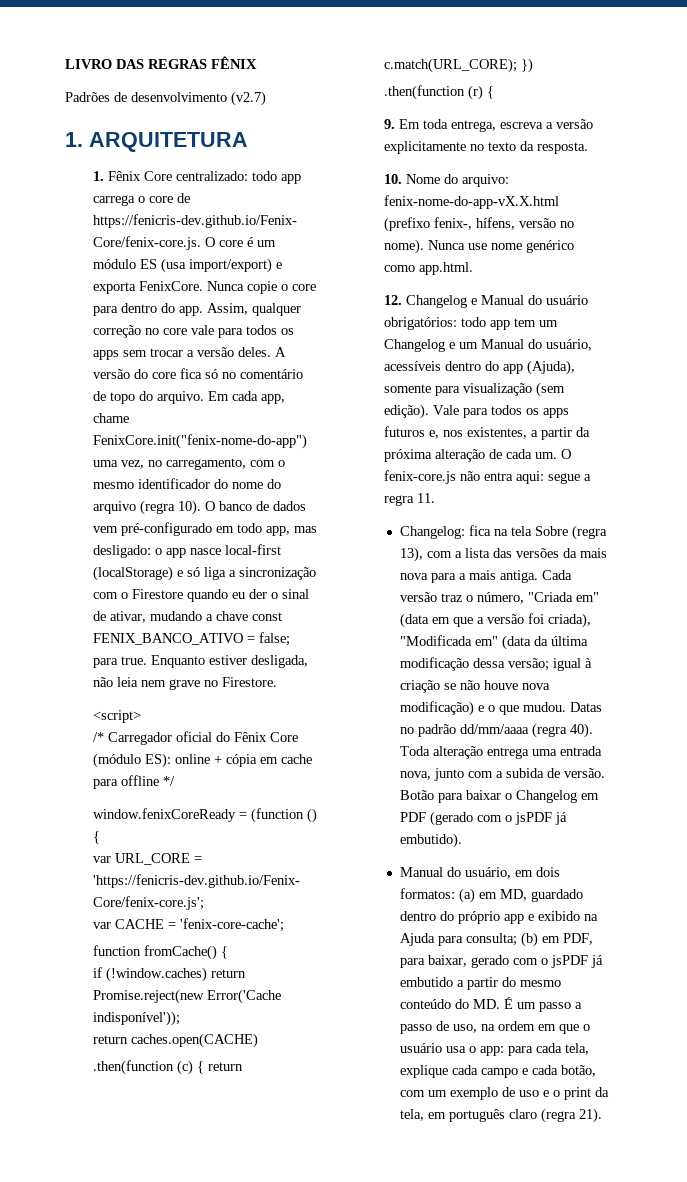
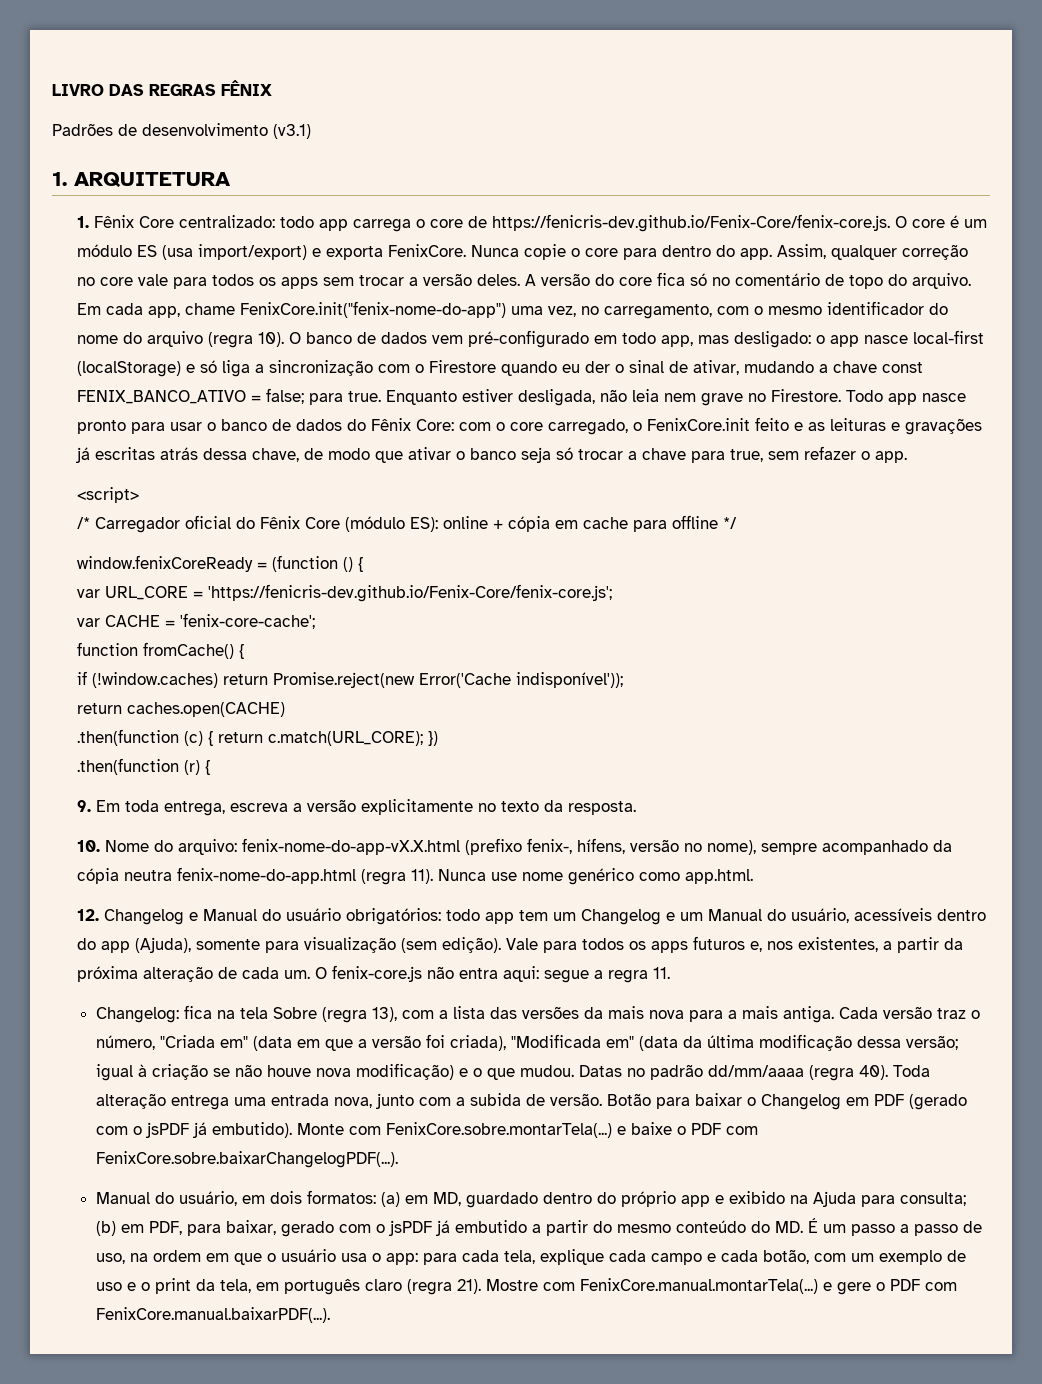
- Padrões de desenvolvimento (v2.7)
+ Padrões de desenvolvimento (v3.1)
+ Todo app nasce pronto para usar o banco de dados do Fênix Core: com o core carregado, o FenixCore.init feito e as leituras e gravações já escritas atrás dessa chave, de modo que ativar o banco seja só trocar a chave para true, sem refazer o app.
- 10. Nome do arquivo: fenix-nome-do-app-vX.X.html (prefixo fenix-, hífens, versão no nome).
+ 10. Nome do arquivo: fenix-nome-do-app-vX.X.html (prefixo fenix-, hífens, versão no nome), sempre acompanhado da cópia neutra fenix-nome-do-app.html (regra 11).
+ Monte com FenixCore.sobre.montarTela(...) e baixe o PDF com FenixCore.sobre.baixarChangelogPDF(...).
+ Mostre com FenixCore.manual.montarTela(...) e gere o PDF com FenixCore.manual.baixarPDF(...).

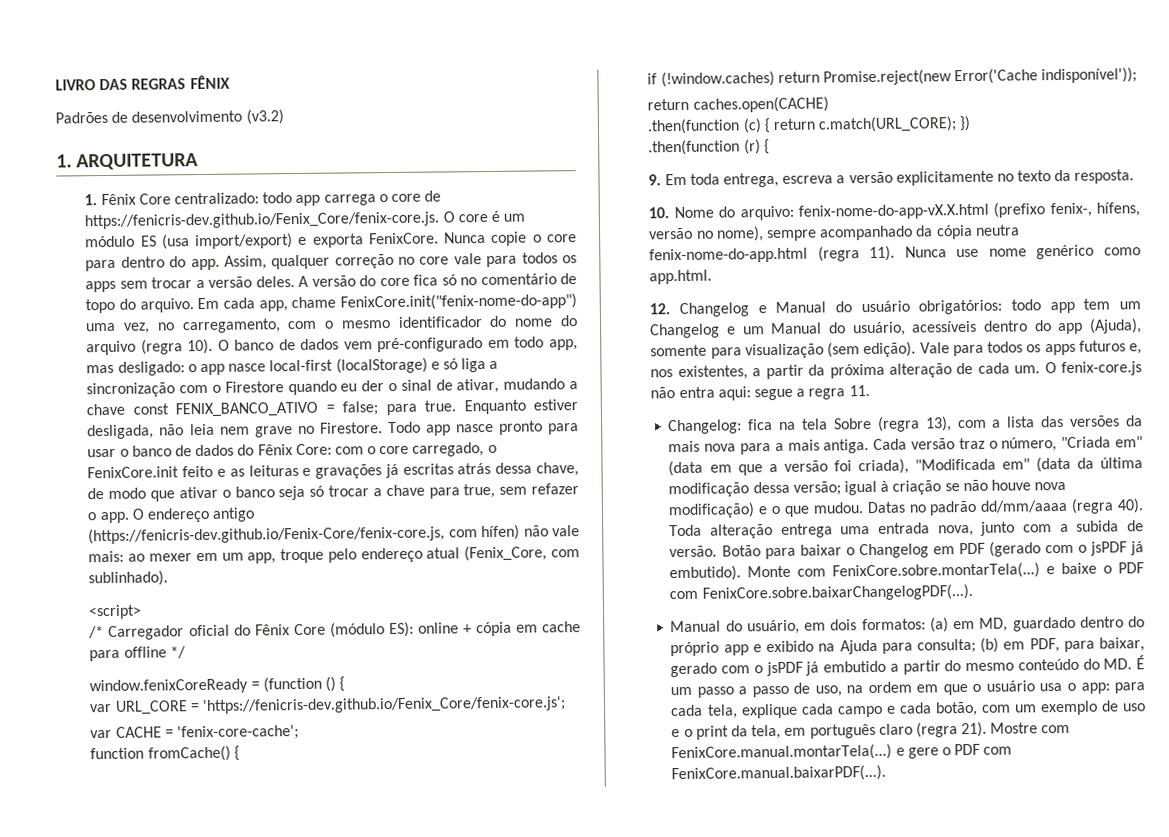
- Padrões de desenvolvimento (v3.1)
+ Padrões de desenvolvimento (v3.2)
- 1. Fênix Core centralizado: todo app carrega o core de https://fenicris-dev.github.io/Fenix-Core/fenix-core.js. O core é um módulo ES (usa import/export) e exporta FenixCore.
+ 1. Fênix Core centralizado: todo app carrega o core de https://fenicris-dev.github.io/Fenix_Core/fenix-core.js. O core é um módulo ES (usa import/export) e exporta FenixCore.
+ O endereço antigo (https://fenicris-dev.github.io/Fenix-Core/fenix-core.js, com hífen) não vale mais: ao mexer em um app, troque pelo endereço atual (Fenix_Core, com sublinhado).
- var URL_CORE = 'https://fenicris-dev.github.io/Fenix-Core/fenix-core.js';
+ var URL_CORE = 'https://fenicris-dev.github.io/Fenix_Core/fenix-core.js';

